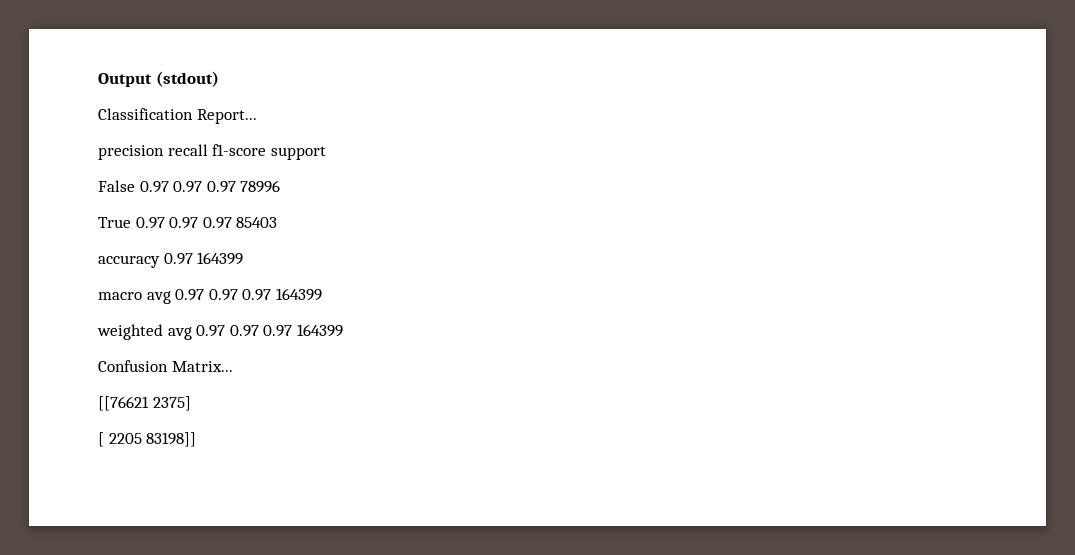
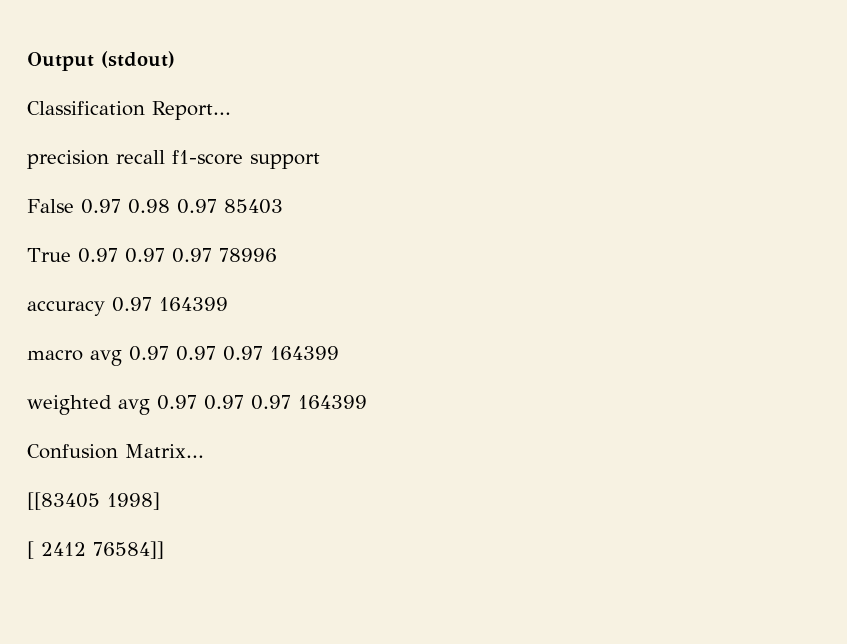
- False 0.97 0.97 0.97 78996
+ False 0.97 0.98 0.97 85403
- True 0.97 0.97 0.97 85403
+ True 0.97 0.97 0.97 78996
- [[76621 2375]
+ [[83405 1998]
- [ 2205 83198]]
+ [ 2412 76584]]

